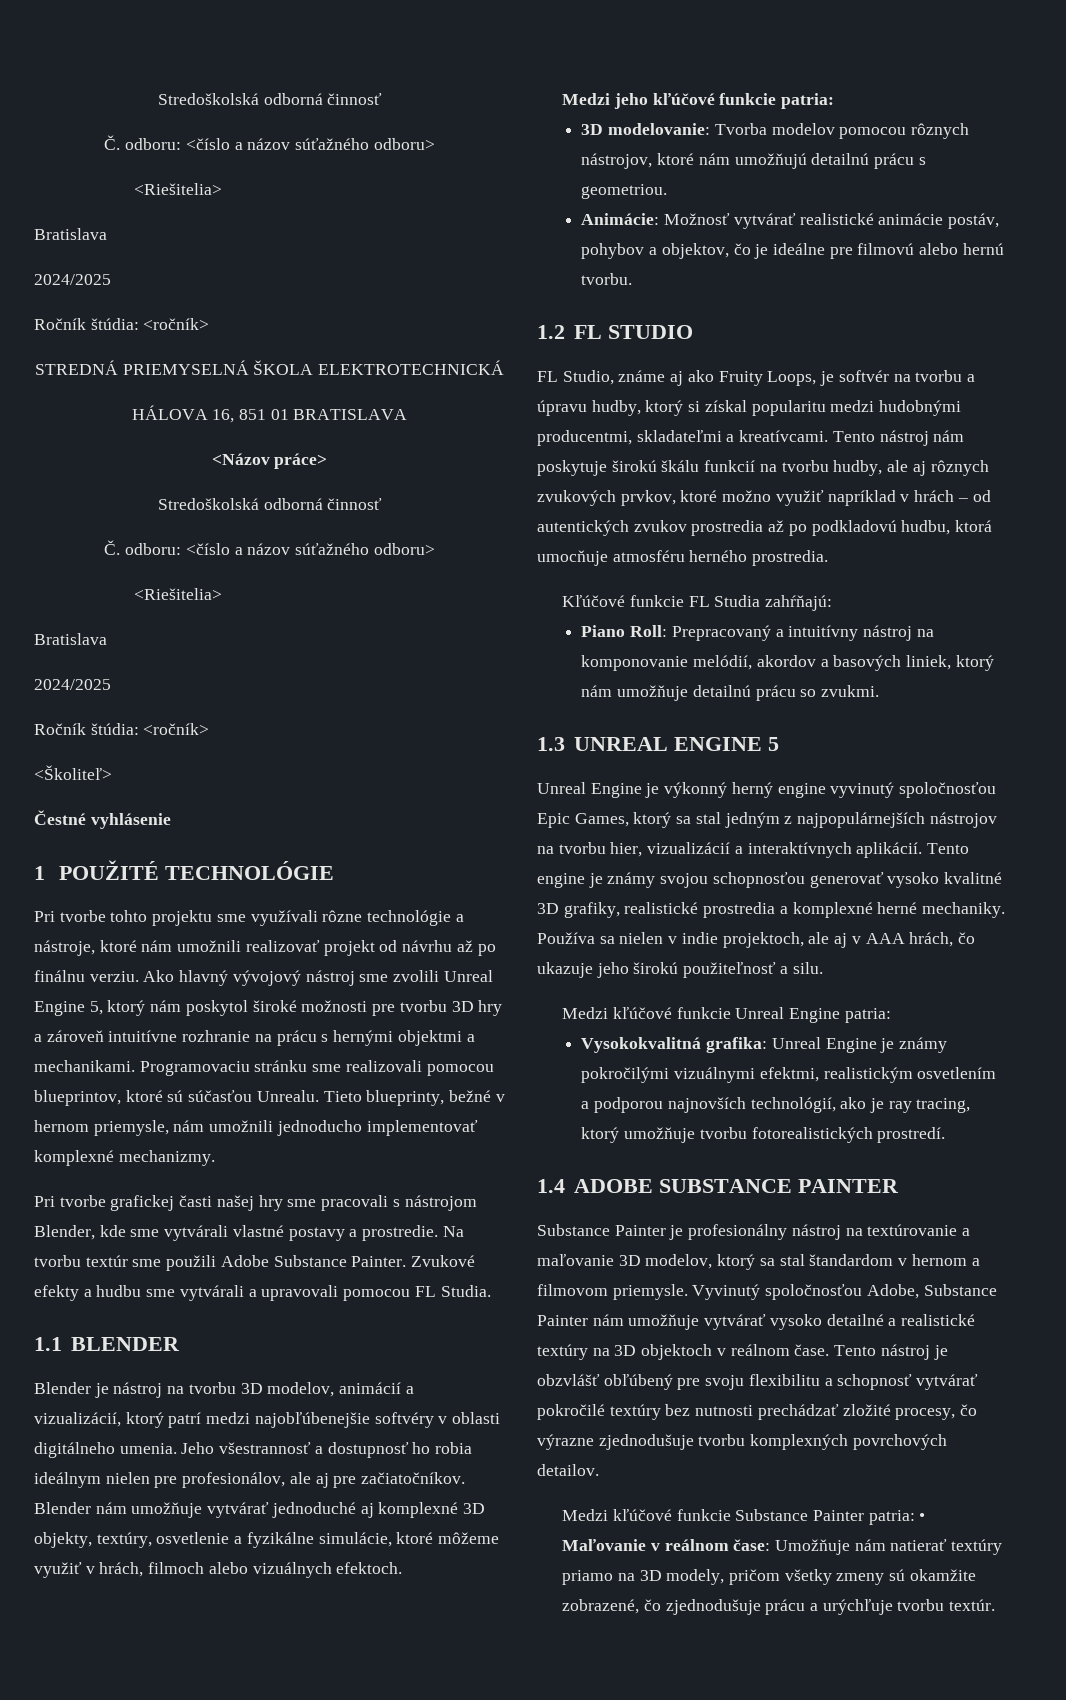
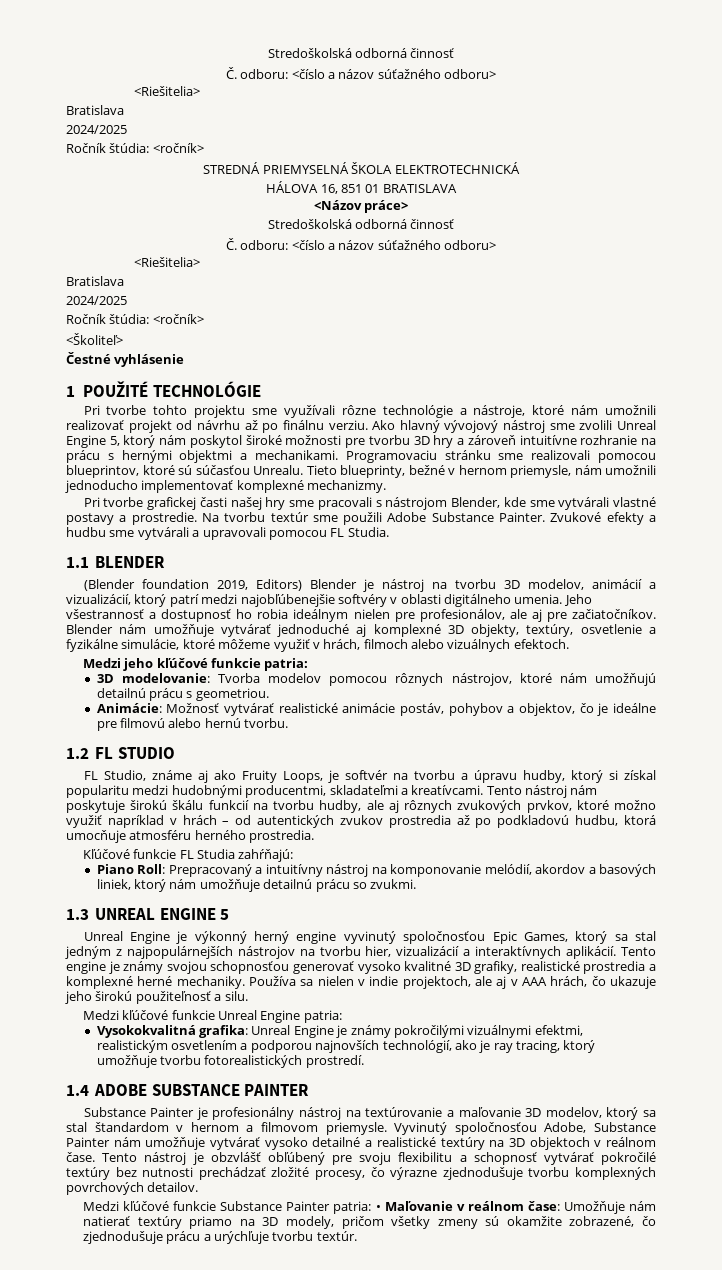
- Blender je nástroj na tvorbu 3D modelov, animácií a vizualizácií, ktorý patrí medzi najobľúbenejšie softvéry v oblasti digitálneho umenia.
+ (Blender foundation 2019, Editors) Blender je nástroj na tvorbu 3D modelov, animácií a vizualizácií, ktorý patrí medzi najobľúbenejšie softvéry v oblasti digitálneho umenia.

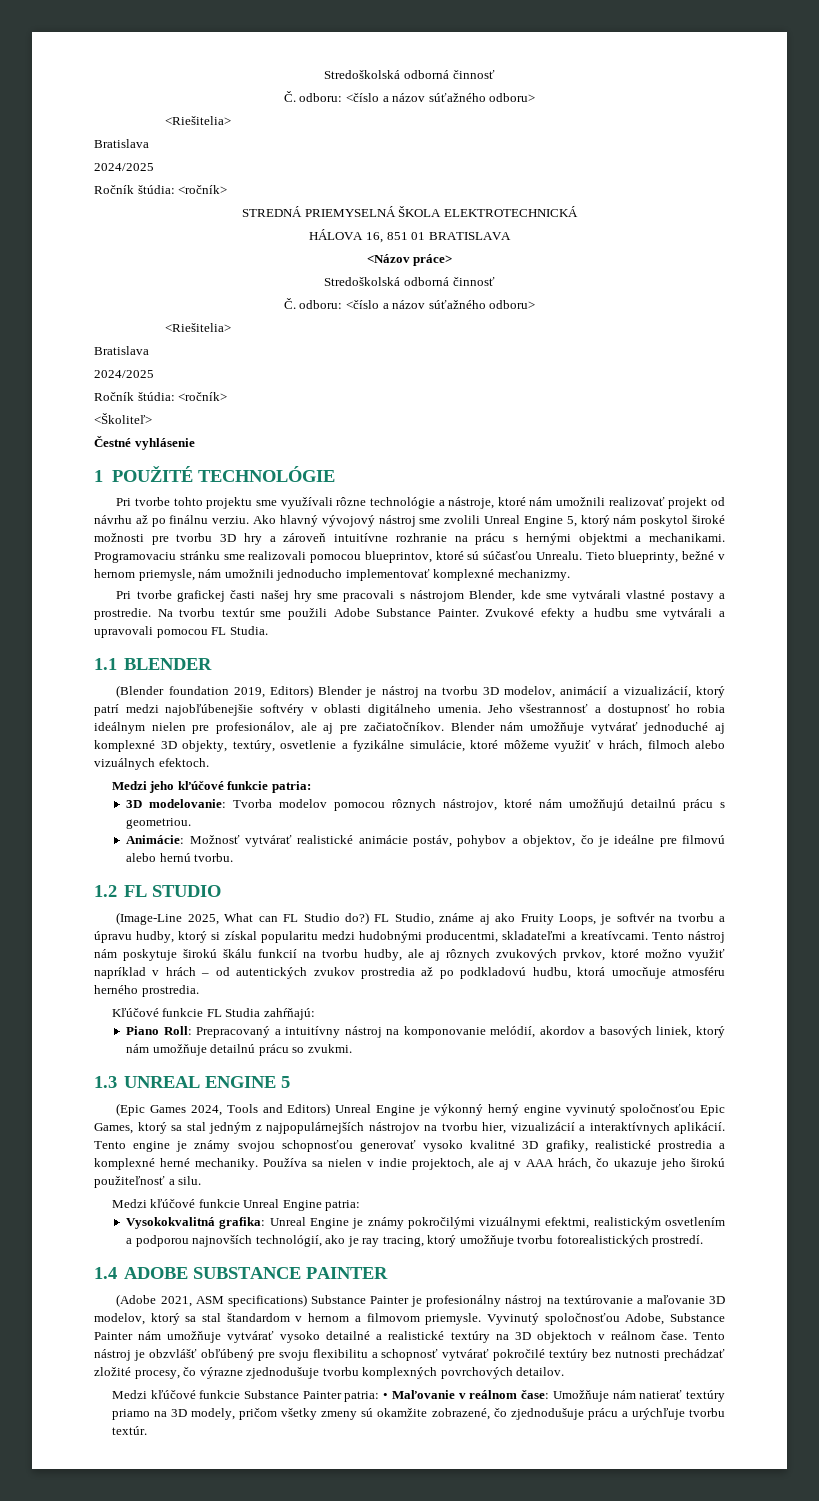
+ (Image-Line 2025, What can FL Studio do?)
- Unreal Engine je výkonný herný engine vyvinutý spoločnosťou Epic Games, ktorý sa stal jedným z najpopulárnejších nástrojov na tvorbu hier, vizualizácií a interaktívnych aplikácií.
+ (Epic Games 2024, Tools and Editors) Unreal Engine je výkonný herný engine vyvinutý spoločnosťou Epic Games, ktorý sa stal jedným z najpopulárnejších nástrojov na tvorbu hier, vizualizácií a interaktívnych aplikácií.
- Substance Painter je profesionálny nástroj na textúrovanie a maľovanie 3D modelov, ktorý sa stal štandardom v hernom a filmovom priemysle.
+ (Adobe 2021, ASM specifications) Substance Painter je profesionálny nástroj na textúrovanie a maľovanie 3D modelov, ktorý sa stal štandardom v hernom a filmovom priemysle.

